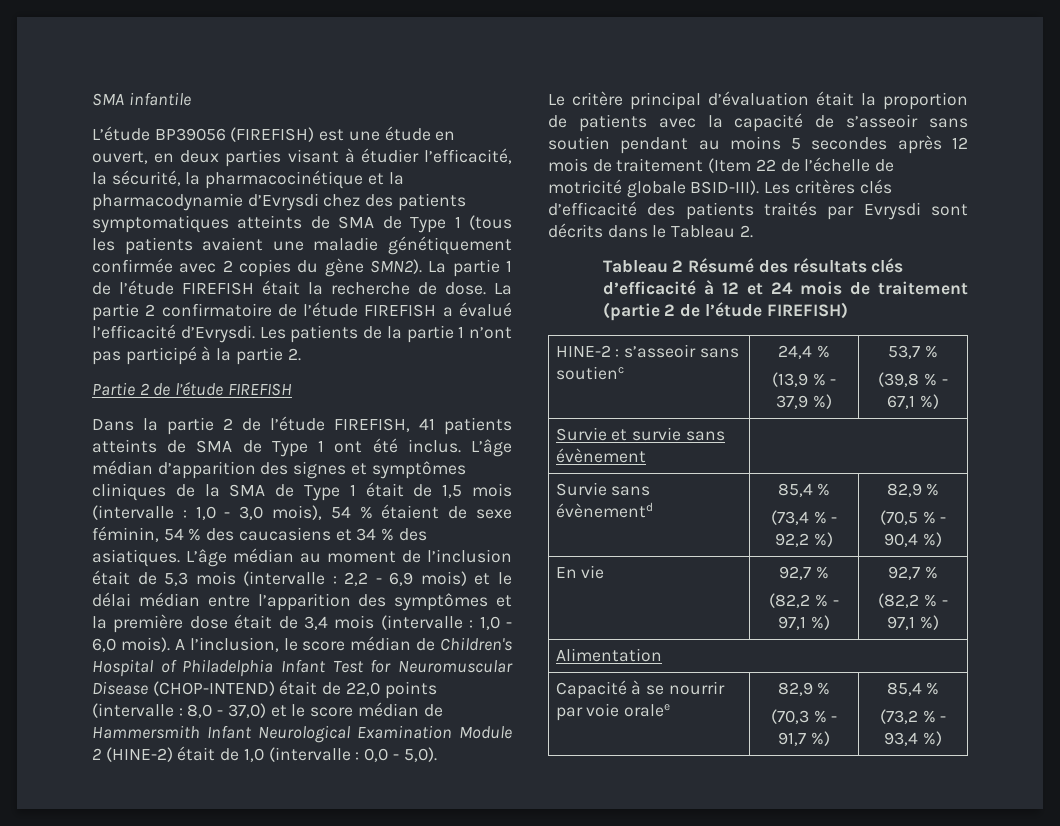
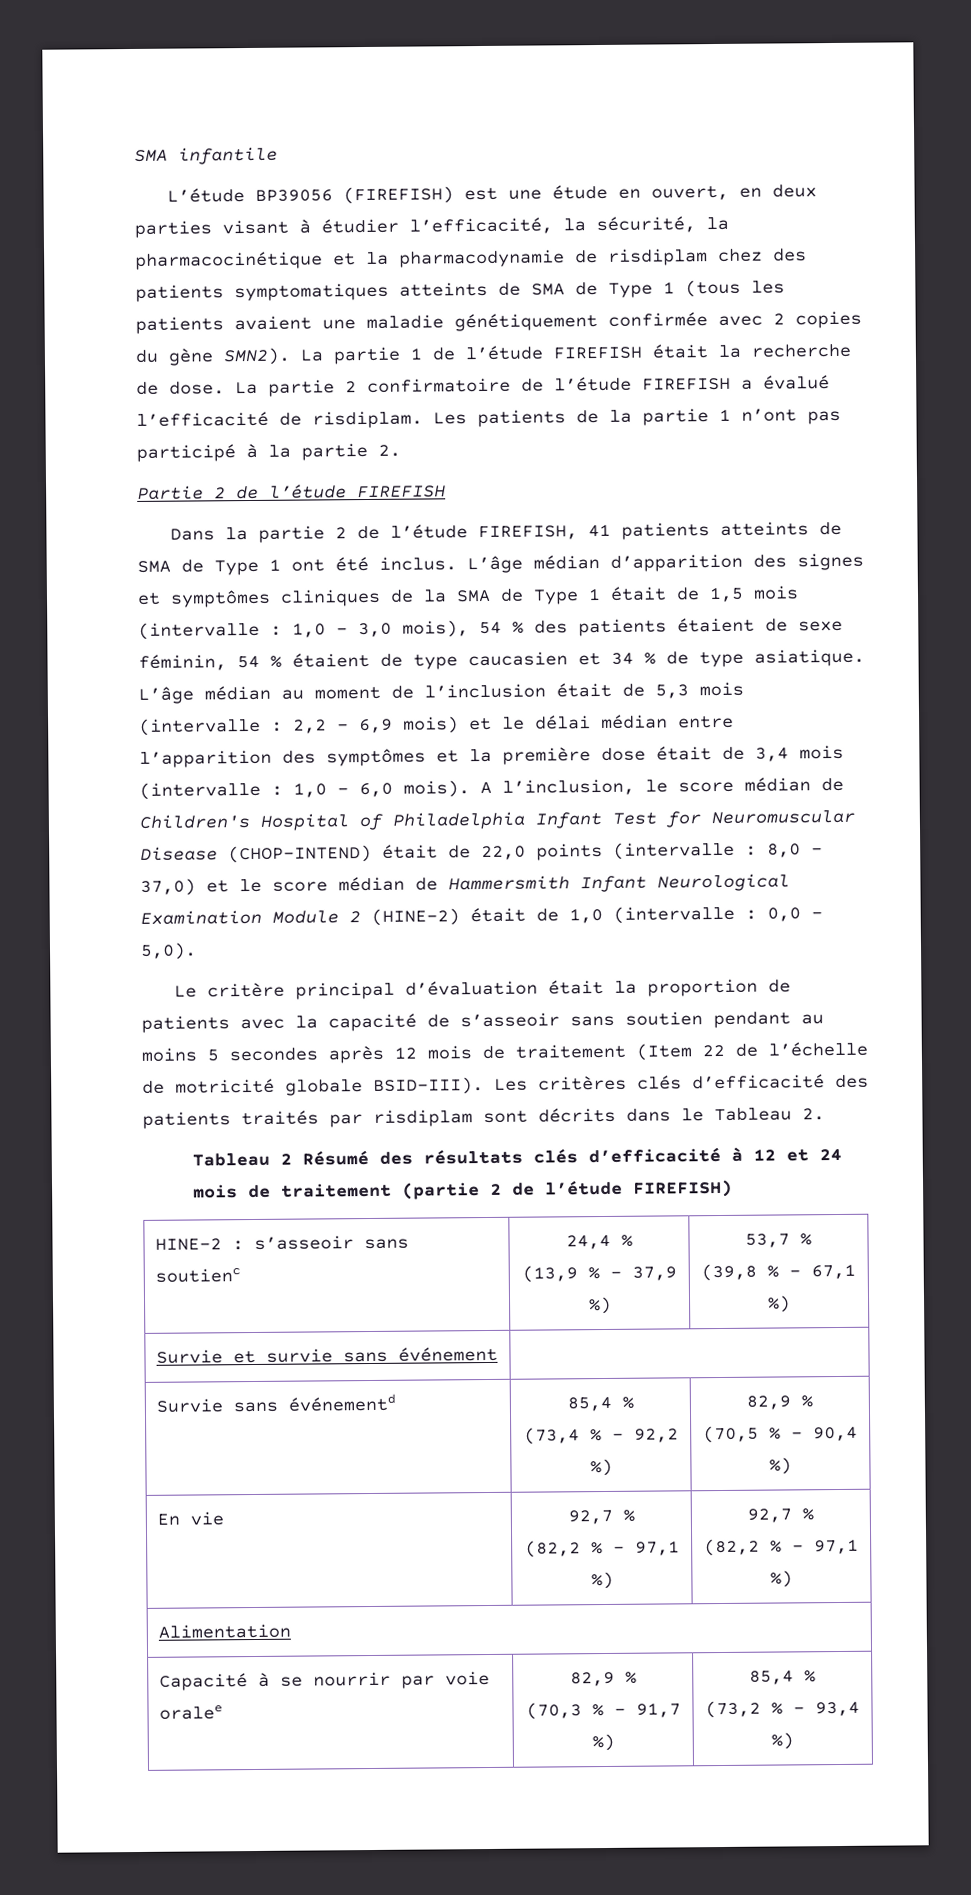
- L’étude BP39056 (FIREFISH) est une étude en ouvert, en deux parties visant à étudier l’efficacité, la sécurité, la pharmacocinétique et la pharmacodynamie d’Evrysdi chez des patients symptomatiques atteints de SMA de Type 1 (tous les patients avaient une maladie génétiquement confirmée avec 2 copies du gène SMN2).
+ L’étude BP39056 (FIREFISH) est une étude en ouvert, en deux parties visant à étudier l’efficacité, la sécurité, la pharmacocinétique et la pharmacodynamie de risdiplam chez des patients symptomatiques atteints de SMA de Type 1 (tous les patients avaient une maladie génétiquement confirmée avec 2 copies du gène SMN2).
- La partie 2 confirmatoire de l’étude FIREFISH a évalué l’efficacité d’Evrysdi.
+ La partie 2 confirmatoire de l’étude FIREFISH a évalué l’efficacité de risdiplam.
- L’âge médian d’apparition des signes et symptômes cliniques de la SMA de Type 1 était de 1,5 mois (intervalle : 1,0 - 3,0 mois), 54 % étaient de sexe féminin, 54 % des caucasiens et 34 % des asiatiques.
+ L’âge médian d’apparition des signes et symptômes cliniques de la SMA de Type 1 était de 1,5 mois (intervalle : 1,0 - 3,0 mois), 54 % des patients étaient de sexe féminin, 54 % étaient de type caucasien et 34 % de type asiatique.
- Les critères clés d’efficacité des patients traités par Evrysdi sont décrits dans le Tableau 2.
+ Les critères clés d’efficacité des patients traités par risdiplam sont décrits dans le Tableau 2.
- Survie et survie sans évènement |
+ Survie et survie sans événement |
- Survie sans évènementd | 85,4 %
+ Survie sans événementd | 85,4 %

